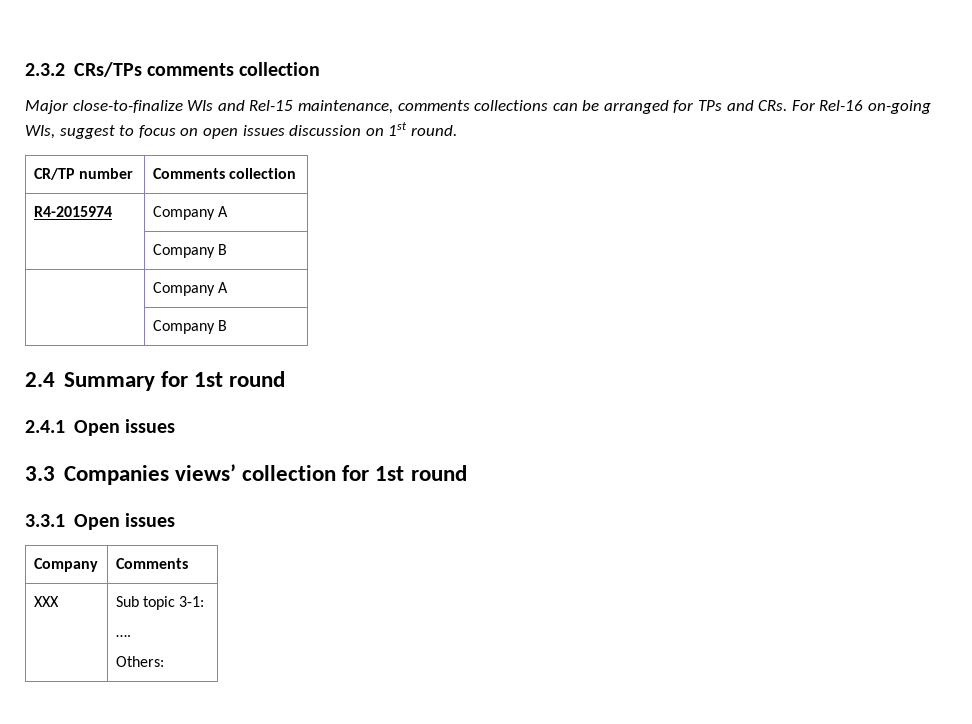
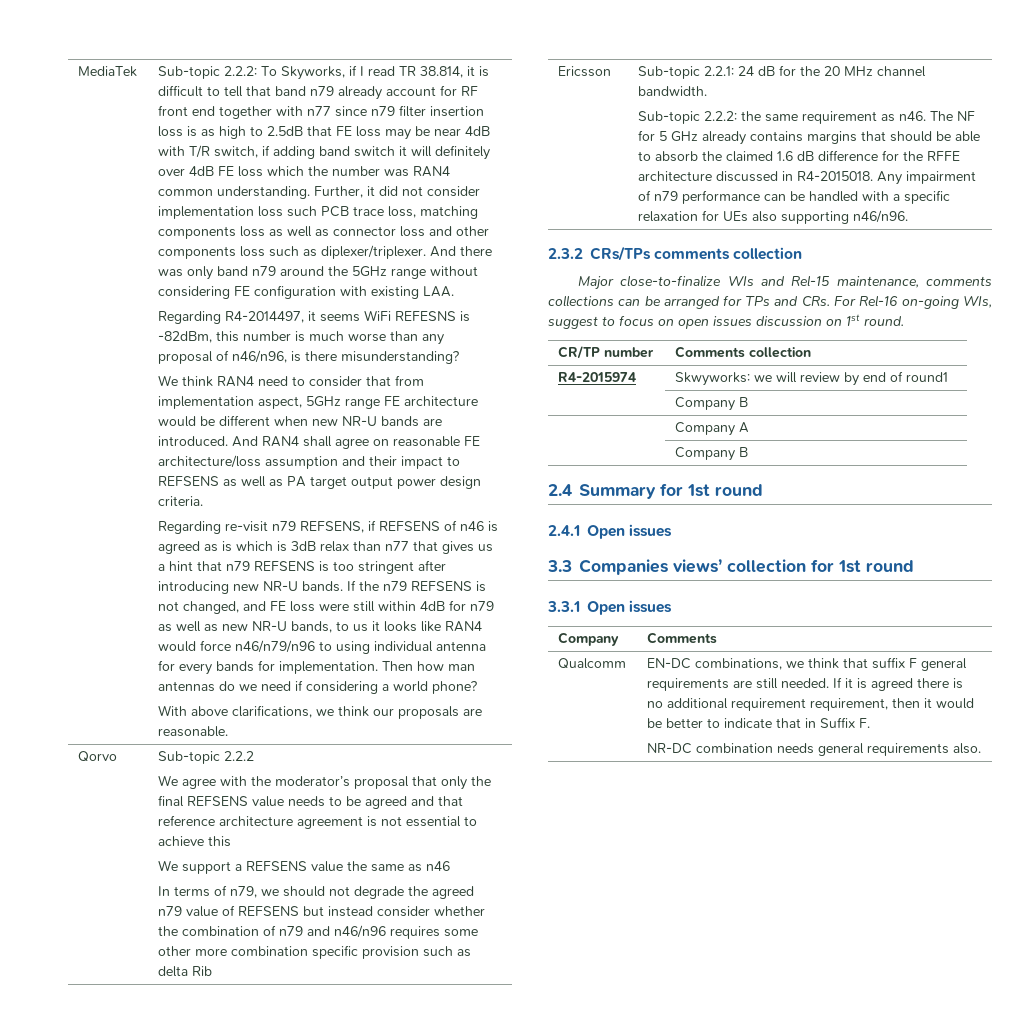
+ MediaTek | Sub-topic 2.2.2: To Skyworks, if I read TR 38.814, it is difficult to tell that band n79 already account for RF front end together with n77 since n79 filter insertion loss is as high to 2.5dB that FE loss may be near 4dB with T/R switch, if adding band switch it will definitely over 4dB FE loss which the number was RAN4 common understanding. Further, it did not consider implementation loss such PCB trace loss, matching components loss as well as connector loss and other components loss such as diplexer/triplexer. And there was only band n79 around the 5GHz range without considering FE configuration with existing LAA.
+ Regarding R4-2014497, it seems WiFi REFESNS is -82dBm, this number is much worse than any proposal of n46/n96, is there misunderstanding?
+ We think RAN4 need to consider that from implementation aspect, 5GHz range FE architecture would be different when new NR-U bands are introduced. And RAN4 shall agree on reasonable FE architecture/loss assumption and their impact to REFSENS as well as PA target output power design criteria.
+ Regarding re-visit n79 REFSENS, if REFSENS of n46 is agreed as is which is 3dB relax than n77 that gives us a hint that n79 REFSENS is too stringent after introducing new NR-U bands. If the n79 REFSENS is not changed, and FE loss were still within 4dB for n79 as well as new NR-U bands, to us it looks like RAN4 would force n46/n79/n96 to using individual antenna for every bands for implementation. Then how man antennas do we need if considering a world phone?
+ With above clarifications, we think our proposals are reasonable.
+ Qorvo | Sub-topic 2.2.2
+ We agree with the moderator’s proposal that only the final REFSENS value needs to be agreed and that reference architecture agreement is not essential to achieve this
+ We support a REFSENS value the same as n46
+ In terms of n79, we should not degrade the agreed n79 value of REFSENS but instead consider whether the combination of n79 and n46/n96 requires some other more combination specific provision such as delta Rib
+ Ericsson | Sub-topic 2.2.1: 24 dB for the 20 MHz channel bandwidth.
+ Sub-topic 2.2.2: the same requirement as n46. The NF for 5 GHz already contains margins that should be able to absorb the claimed 1.6 dB difference for the RFFE architecture discussed in R4-2015018. Any impairment of n79 performance can be handled with a specific relaxation for UEs also supporting n46/n96.
- R4-2015974 | Company A
+ R4-2015974 | Skwyworks: we will review by end of round1
- XXX | Sub topic 3-1:
- ….
- Others:
+ Qualcomm | EN-DC combinations, we think that suffix F general requirements are still needed. If it is agreed there is no additional requirement requirement, then it would be better to indicate that in Suffix F.
+ NR-DC combination needs general requirements also.

